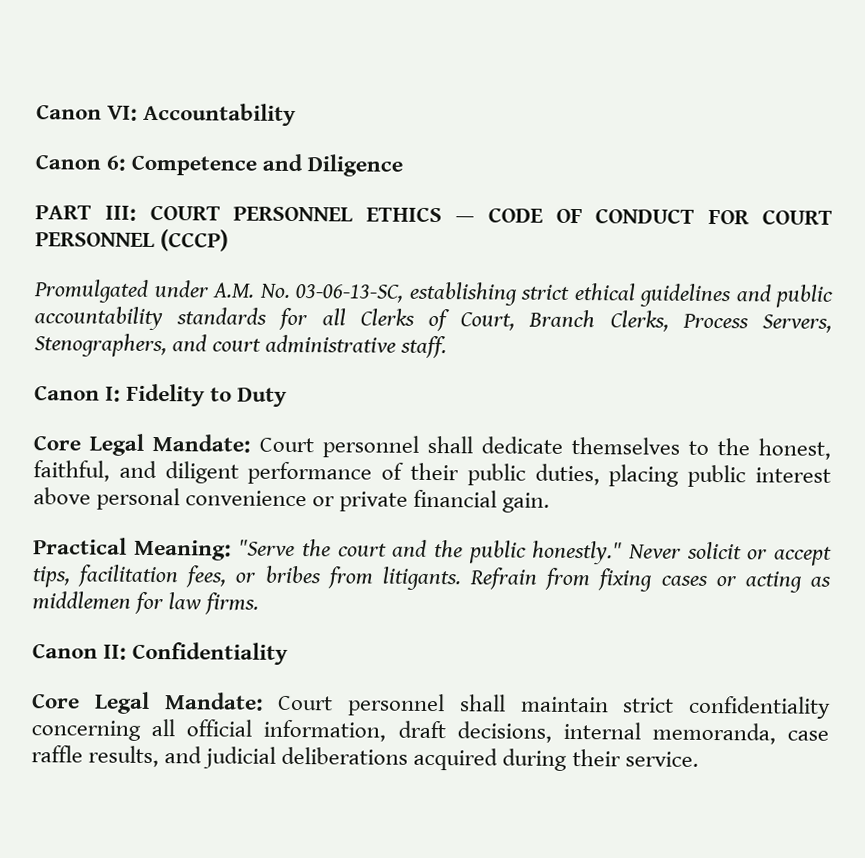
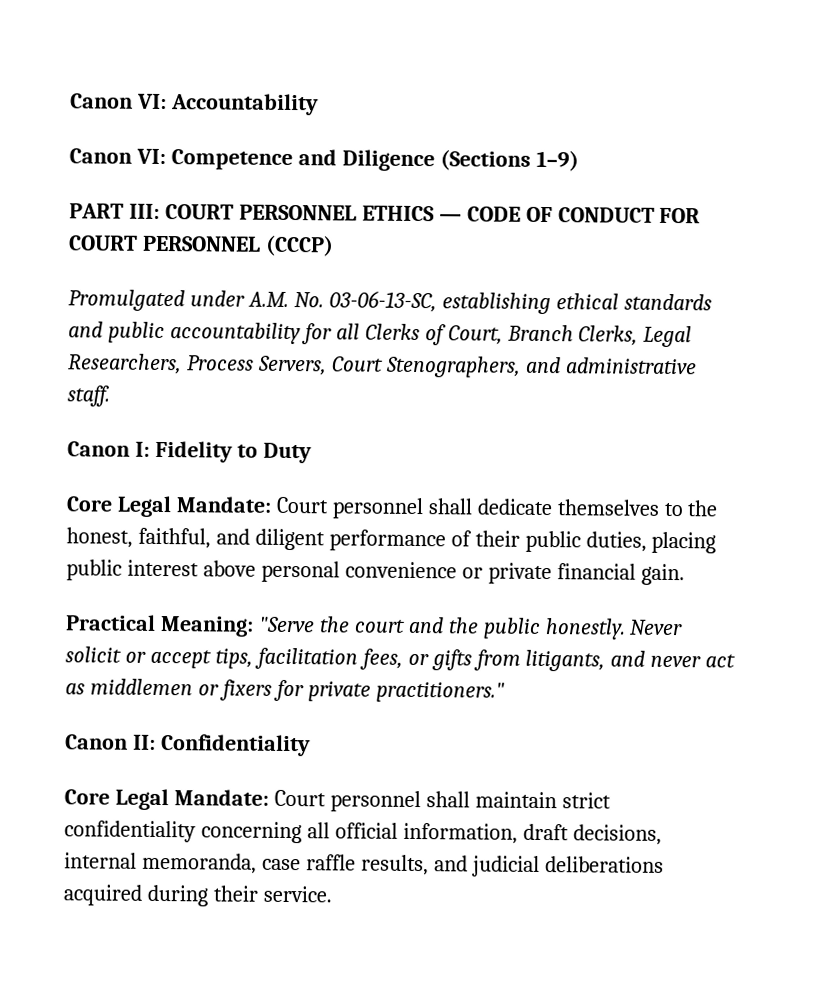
- Canon 6: Competence and Diligence
+ Canon VI: Competence and Diligence (Sections 1–9)
- Promulgated under A.M. No. 03-06-13-SC, establishing strict ethical guidelines and public accountability standards for all Clerks of Court, Branch Clerks, Process Servers, Stenographers, and court administrative staff.
+ Promulgated under A.M. No. 03-06-13-SC, establishing ethical standards and public accountability for all Clerks of Court, Branch Clerks, Legal Researchers, Process Servers, Court Stenographers, and administrative staff.
- Practical Meaning: "Serve the court and the public honestly."
+ Practical Meaning: "Serve the court and the public honestly.
- Never solicit or accept tips, facilitation fees, or bribes from litigants. Refrain from fixing cases or acting as middlemen for law firms.
+ Never solicit or accept tips, facilitation fees, or gifts from litigants, and never act as middlemen or fixers for private practitioners."

